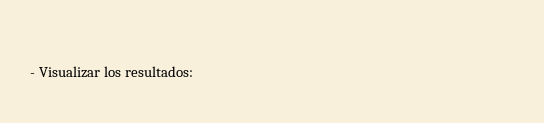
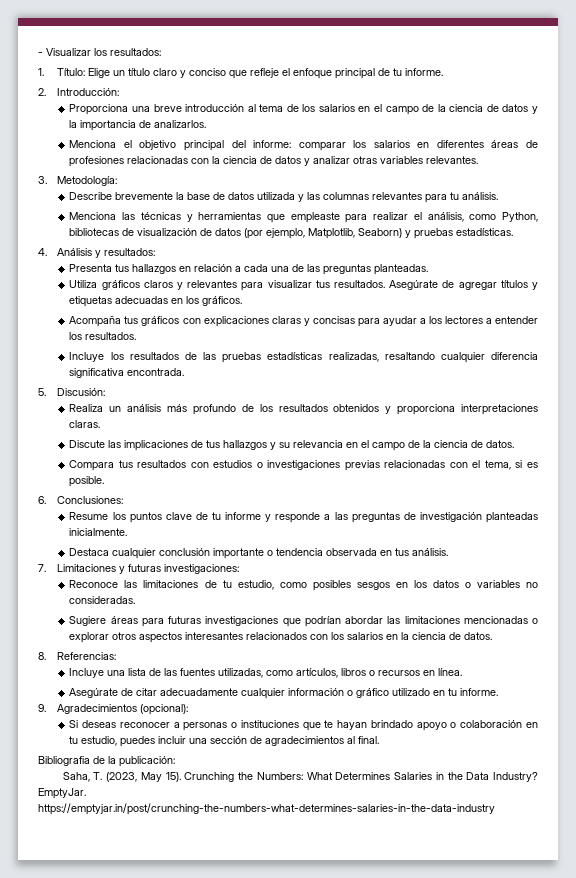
+ 1. Título: Elige un título claro y conciso que refleje el enfoque principal de tu informe.
+ 2. Introducción:
+ Proporciona una breve introducción al tema de los salarios en el campo de la ciencia de datos y la importancia de analizarlos.
+ Menciona el objetivo principal del informe: comparar los salarios en diferentes áreas de profesiones relacionadas con la ciencia de datos y analizar otras variables relevantes.
+ 3. Metodología:
+ Describe brevemente la base de datos utilizada y las columnas relevantes para tu análisis.
+ Menciona las técnicas y herramientas que empleaste para realizar el análisis, como Python, bibliotecas de visualización de datos (por ejemplo, Matplotlib, Seaborn) y pruebas estadísticas.
+ 4. Análisis y resultados:
+ Presenta tus hallazgos en relación a cada una de las preguntas planteadas.
+ Utiliza gráficos claros y relevantes para visualizar tus resultados. Asegúrate de agregar títulos y etiquetas adecuadas en los gráficos.
+ Acompaña tus gráficos con explicaciones claras y concisas para ayudar a los lectores a entender los resultados.
+ Incluye los resultados de las pruebas estadísticas realizadas, resaltando cualquier diferencia significativa encontrada.
+ 5. Discusión:
+ Realiza un análisis más profundo de los resultados obtenidos y proporciona interpretaciones claras.
+ Discute las implicaciones de tus hallazgos y su relevancia en el campo de la ciencia de datos.
+ Compara tus resultados con estudios o investigaciones previas relacionadas con el tema, si es posible.
+ 6. Conclusiones:
+ Resume los puntos clave de tu informe y responde a las preguntas de investigación planteadas inicialmente.
+ Destaca cualquier conclusión importante o tendencia observada en tus análisis.
+ 7. Limitaciones y futuras investigaciones:
+ Reconoce las limitaciones de tu estudio, como posibles sesgos en los datos o variables no consideradas.
+ Sugiere áreas para futuras investigaciones que podrían abordar las limitaciones mencionadas o explorar otros aspectos interesantes relacionados con los salarios en la ciencia de datos.
+ 8. Referencias:
+ Incluye una lista de las fuentes utilizadas, como artículos, libros o recursos en línea.
+ Asegúrate de citar adecuadamente cualquier información o gráfico utilizado en tu informe.
+ 9. Agradecimientos (opcional):
+ Si deseas reconocer a personas o instituciones que te hayan brindado apoyo o colaboración en tu estudio, puedes incluir una sección de agradecimientos al final.
+ Bibliografia de la publicación:
+ Saha, T. (2023, May 15). Crunching the Numbers: What Determines Salaries in the Data Industry? EmptyJar. https://emptyjar.in/post/crunching-the-numbers-what-determines-salaries-in-the-data-industry

